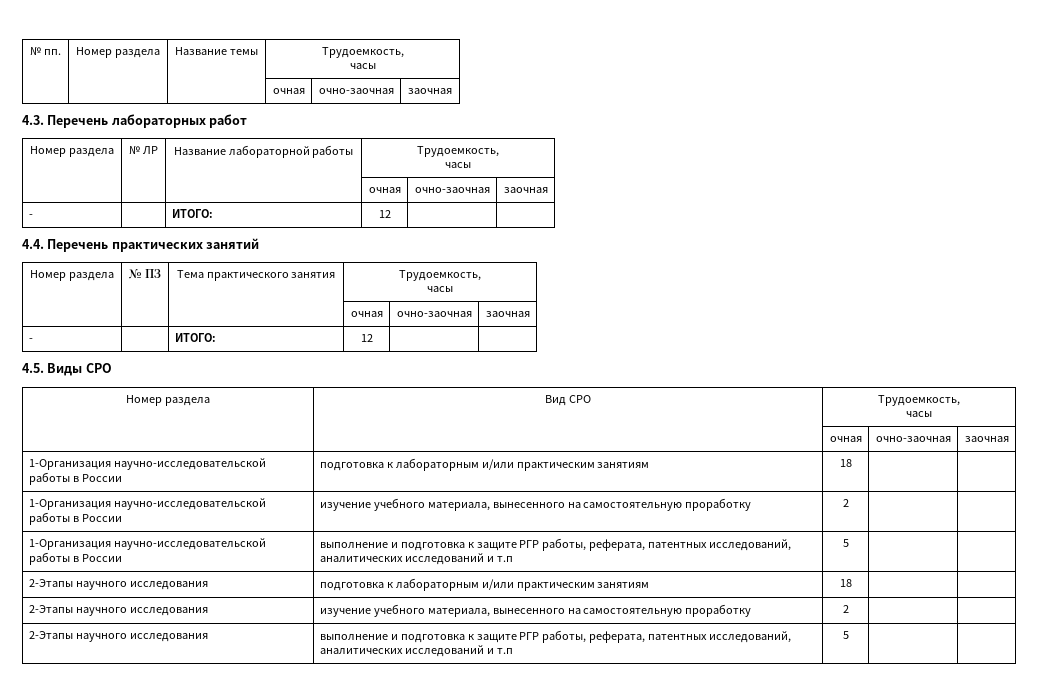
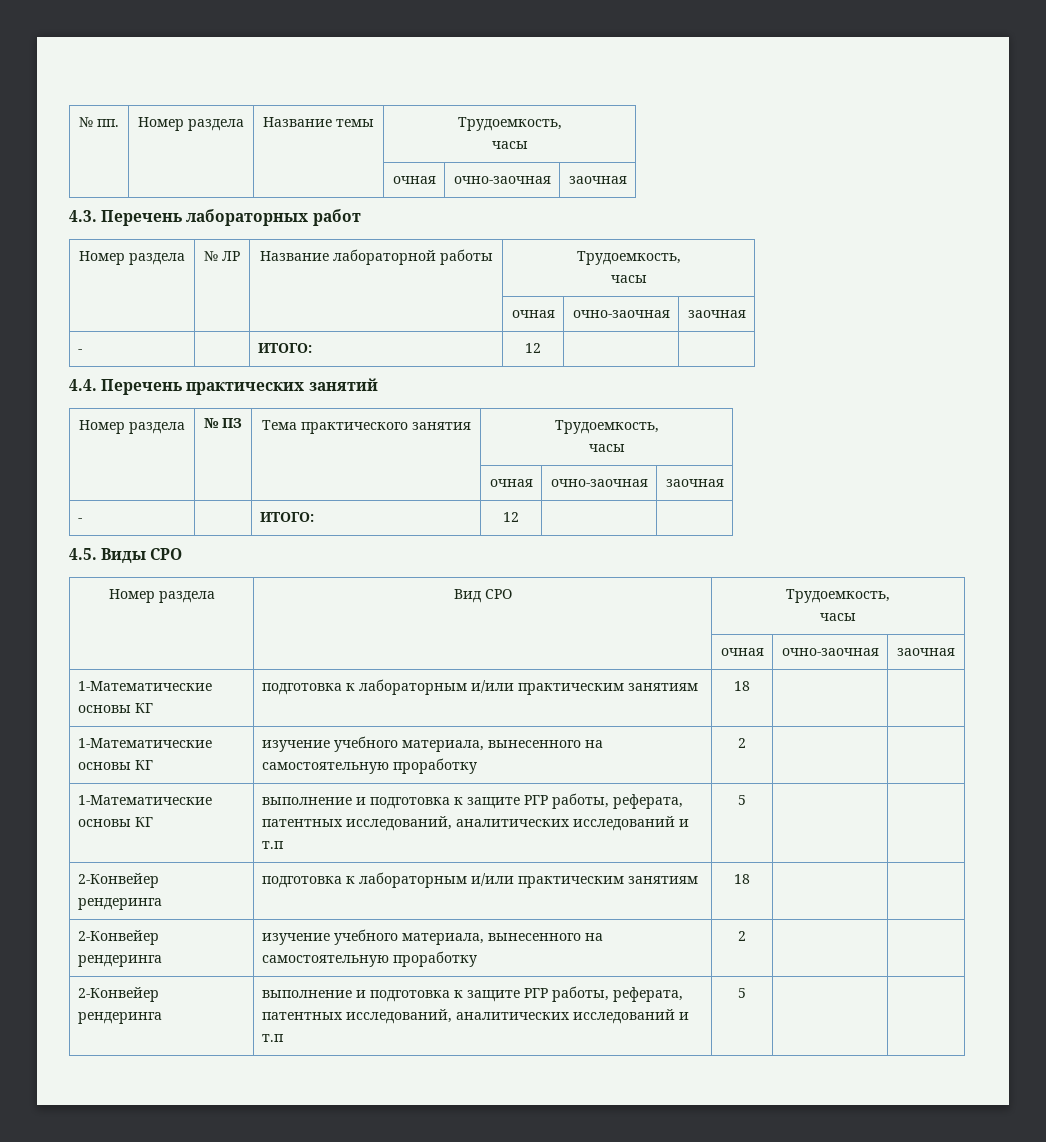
- 1-Организация научно-исследовательской работы в России | подготовка к лабораторным и/или практическим занятиям | 18 | |
- 1-Организация научно-исследовательской работы в России | изучение учебного материала, вынесенного на самостоятельную проработку | 2 | |
- 1-Организация научно-исследовательской работы в России | выполнение и подготовка к защите РГР работы, реферата, патентных исследований, аналитических исследований и т.п | 5 | |
+ 1-Математические основы КГ | подготовка к лабораторным и/или практическим занятиям | 18 | |
+ 1-Математические основы КГ | изучение учебного материала, вынесенного на самостоятельную проработку | 2 | |
+ 1-Математические основы КГ | выполнение и подготовка к защите РГР работы, реферата, патентных исследований, аналитических исследований и т.п | 5 | |
- 2-Этапы научного исследования | подготовка к лабораторным и/или практическим занятиям | 18 | |
- 2-Этапы научного исследования | изучение учебного материала, вынесенного на самостоятельную проработку | 2 | |
- 2-Этапы научного исследования | выполнение и подготовка к защите РГР работы, реферата, патентных исследований, аналитических исследований и т.п | 5 | |
+ 2-Конвейер рендеринга | подготовка к лабораторным и/или практическим занятиям | 18 | |
+ 2-Конвейер рендеринга | изучение учебного материала, вынесенного на самостоятельную проработку | 2 | |
+ 2-Конвейер рендеринга | выполнение и подготовка к защите РГР работы, реферата, патентных исследований, аналитических исследований и т.п | 5 | |

